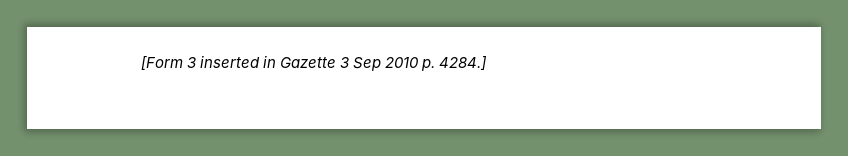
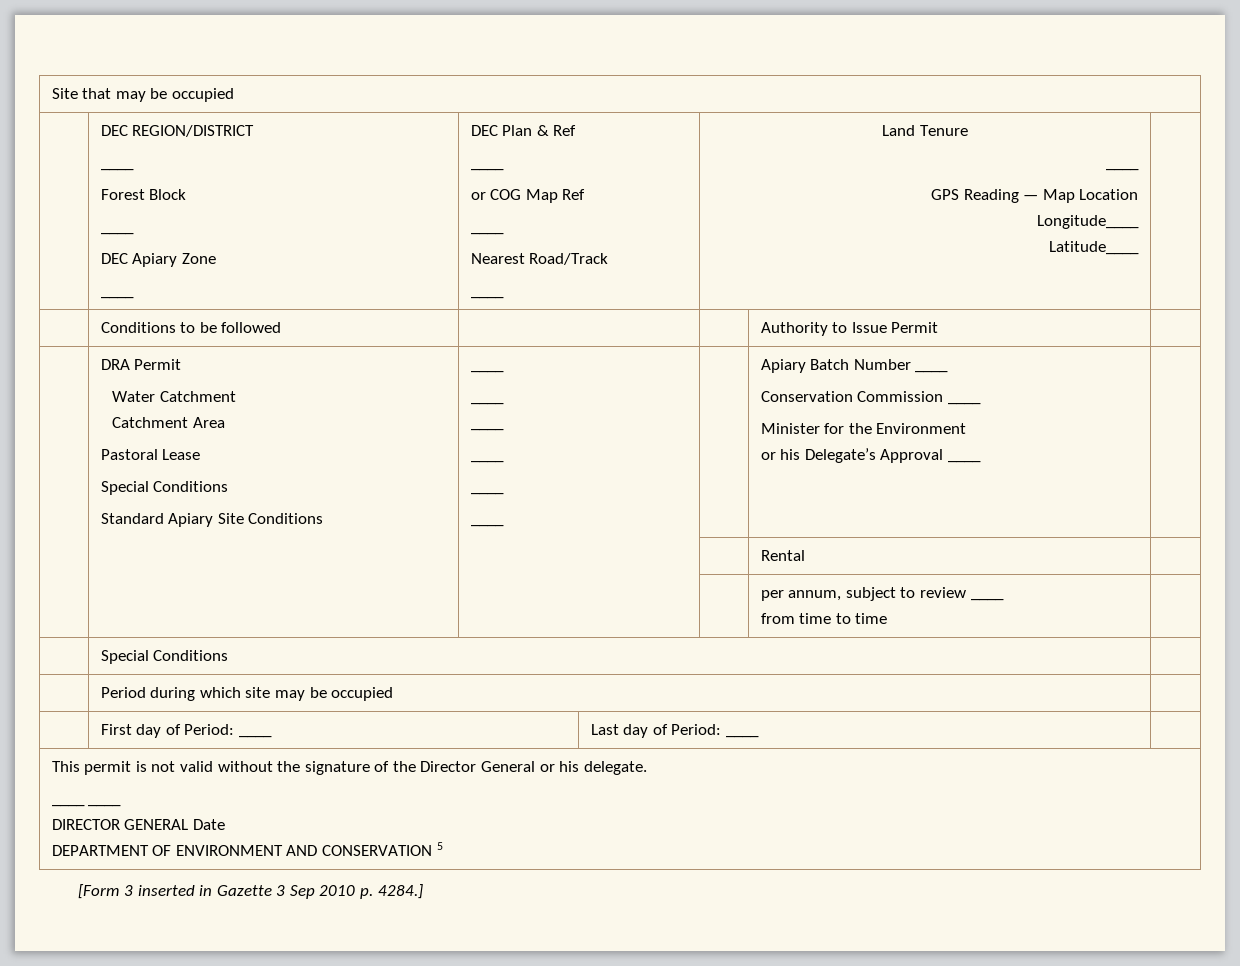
+ Site that may be occupied
+ | DEC REGION/DISTRICT
+ ____
+ Forest Block
+ ____
+ DEC Apiary Zone
+ ____ | DEC Plan & Ref
+ ____
+ or COG Map Ref
+ ____
+ Nearest Road/Track
+ ____ | Land Tenure
+ ____
+ GPS Reading — Map Location
+ Longitude____
+ Latitude____ |
+ | Conditions to be followed | | | Authority to Issue Permit |
+ | DRA Permit
+ Water Catchment
+ Catchment Area
+ Pastoral Lease
+ Special Conditions
+ Standard Apiary Site Conditions | ____
+ ____
+ ____
+ ____
+ ____
+ ____ | | Apiary Batch Number ____
+ Conservation Commission ____
+ Minister for the Environment
+ or his Delegate’s Approval ____ |
+ | | | | Rental |
+ | | | | per annum, subject to review ____
+ from time to time |
+ | Special Conditions |
+ | Period during which site may be occupied |
+ | First day of Period: ____ | Last day of Period: ____ |
+ This permit is not valid without the signature of the Director General or his delegate.
+ ____ ____
+ DIRECTOR GENERAL Date
+ DEPARTMENT OF ENVIRONMENT AND CONSERVATION 5

